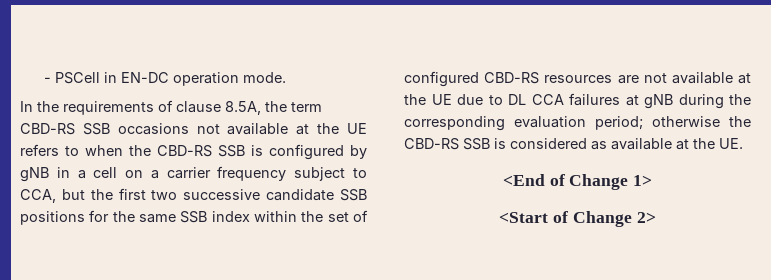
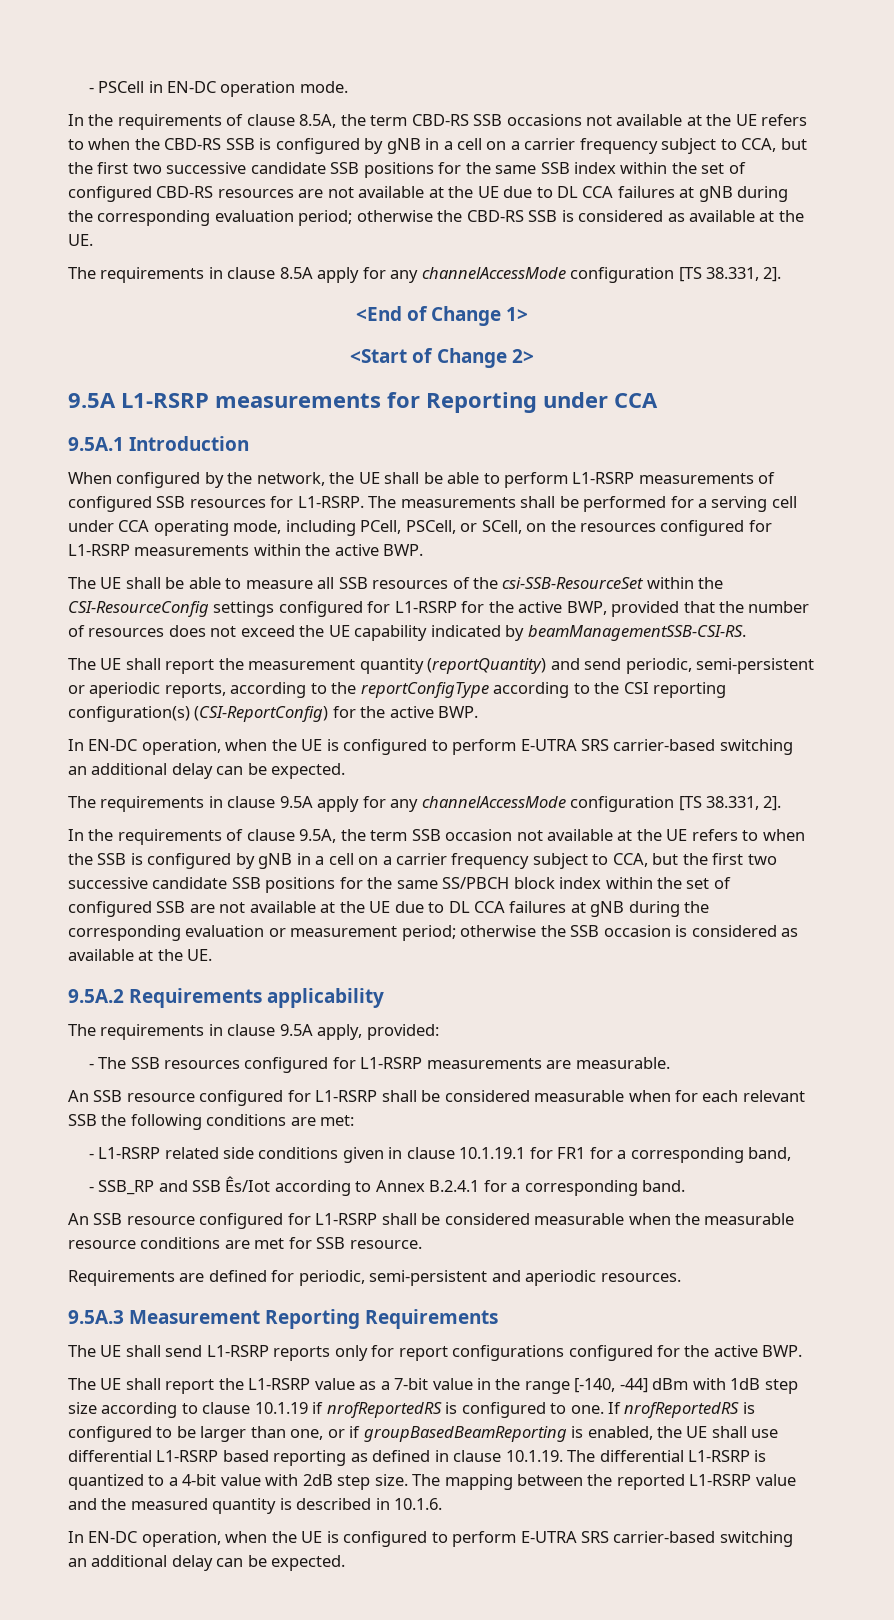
+ The requirements in clause 8.5A apply for any channelAccessMode configuration [TS 38.331, 2].
+ 9.5A L1-RSRP measurements for Reporting under CCA
+ 9.5A.1 Introduction
+ When configured by the network, the UE shall be able to perform L1-RSRP measurements of configured SSB resources for L1-RSRP. The measurements shall be performed for a serving cell under CCA operating mode, including PCell, PSCell, or SCell, on the resources configured for L1-RSRP measurements within the active BWP.
+ The UE shall be able to measure all SSB resources of the csi-SSB-ResourceSet within the CSI-ResourceConfig settings configured for L1-RSRP for the active BWP, provided that the number of resources does not exceed the UE capability indicated by beamManagementSSB-CSI-RS.
+ The UE shall report the measurement quantity (reportQuantity) and send periodic, semi-persistent or aperiodic reports, according to the reportConfigType according to the CSI reporting configuration(s) (CSI-ReportConfig) for the active BWP.
+ In EN-DC operation, when the UE is configured to perform E-UTRA SRS carrier-based switching an additional delay can be expected.
+ The requirements in clause 9.5A apply for any channelAccessMode configuration [TS 38.331, 2].
+ In the requirements of clause 9.5A, the term SSB occasion not available at the UE refers to when the SSB is configured by gNB in a cell on a carrier frequency subject to CCA, but the first two successive candidate SSB positions for the same SS/PBCH block index within the set of configured SSB are not available at the UE due to DL CCA failures at gNB during the corresponding evaluation or measurement period; otherwise the SSB occasion is considered as available at the UE.
+ 9.5A.2 Requirements applicability
+ The requirements in clause 9.5A apply, provided:
+ - The SSB resources configured for L1-RSRP measurements are measurable.
+ An SSB resource configured for L1-RSRP shall be considered measurable when for each relevant SSB the following conditions are met:
+ - L1-RSRP related side conditions given in clause 10.1.19.1 for FR1 for a corresponding band,
+ - SSB_RP and SSB Ês/Iot according to Annex B.2.4.1 for a corresponding band.
+ An SSB resource configured for L1-RSRP shall be considered measurable when the measurable resource conditions are met for SSB resource.
+ Requirements are defined for periodic, semi-persistent and aperiodic resources.
+ 9.5A.3 Measurement Reporting Requirements
+ The UE shall send L1-RSRP reports only for report configurations configured for the active BWP.
+ The UE shall report the L1-RSRP value as a 7-bit value in the range [-140, -44] dBm with 1dB step size according to clause 10.1.19 if nrofReportedRS is configured to one. If nrofReportedRS is configured to be larger than one, or if groupBasedBeamReporting is enabled, the UE shall use differential L1-RSRP based reporting as defined in clause 10.1.19. The differential L1-RSRP is quantized to a 4-bit value with 2dB step size. The mapping between the reported L1-RSRP value and the measured quantity is described in 10.1.6.
+ In EN-DC operation, when the UE is configured to perform E-UTRA SRS carrier-based switching an additional delay can be expected.

